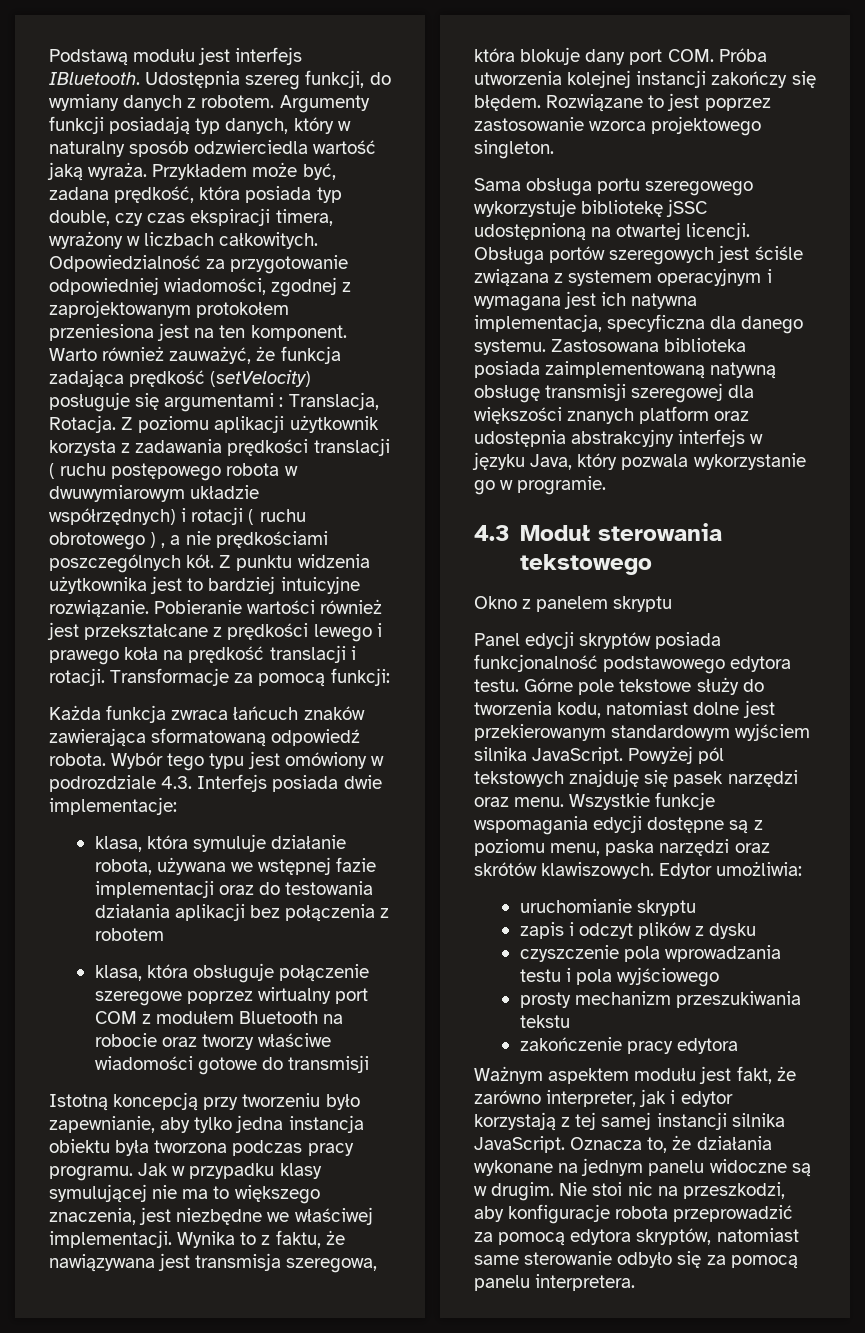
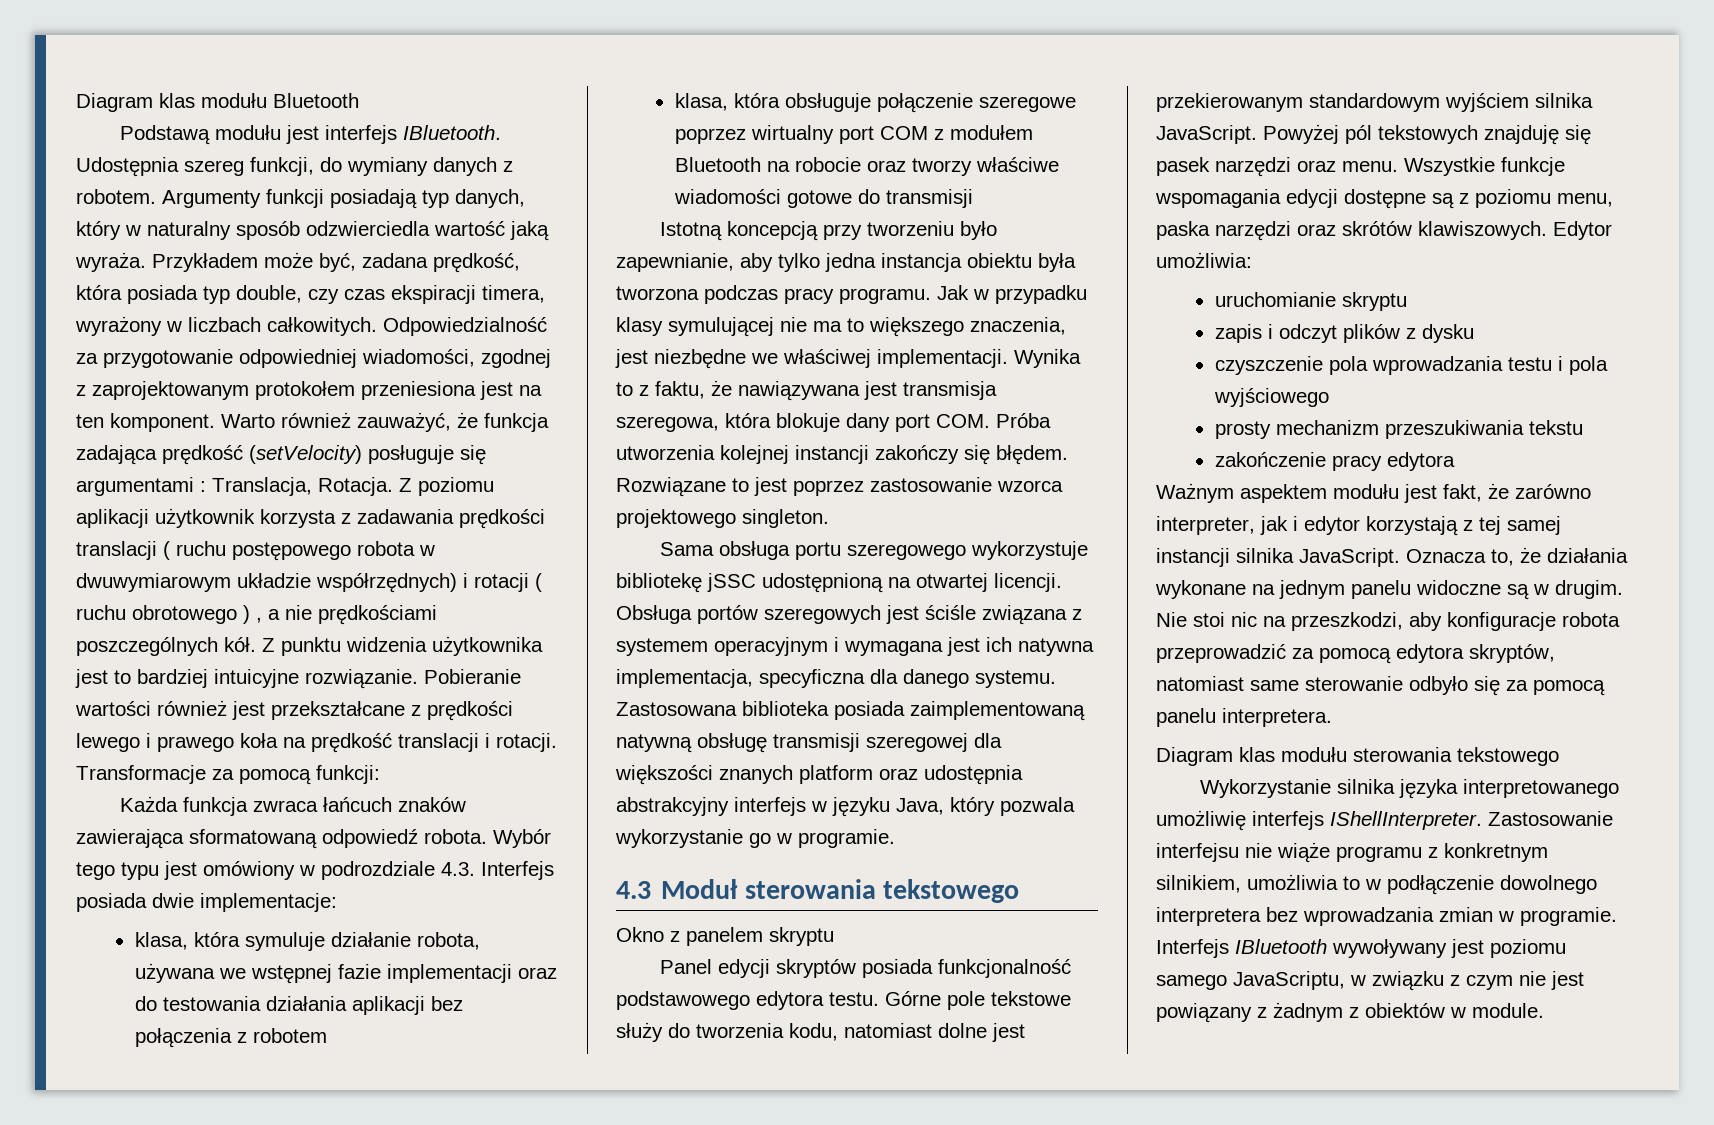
+ Diagram klas modułu Bluetooth
+ Diagram klas modułu sterowania tekstowego
+ Wykorzystanie silnika języka interpretowanego umożliwię interfejs IShellInterpreter. Zastosowanie interfejsu nie wiąże programu z konkretnym silnikiem, umożliwia to w podłączenie dowolnego interpretera bez wprowadzania zmian w programie. Interfejs IBluetooth wywoływany jest poziomu samego JavaScriptu, w związku z czym nie jest powiązany z żadnym z obiektów w module.

